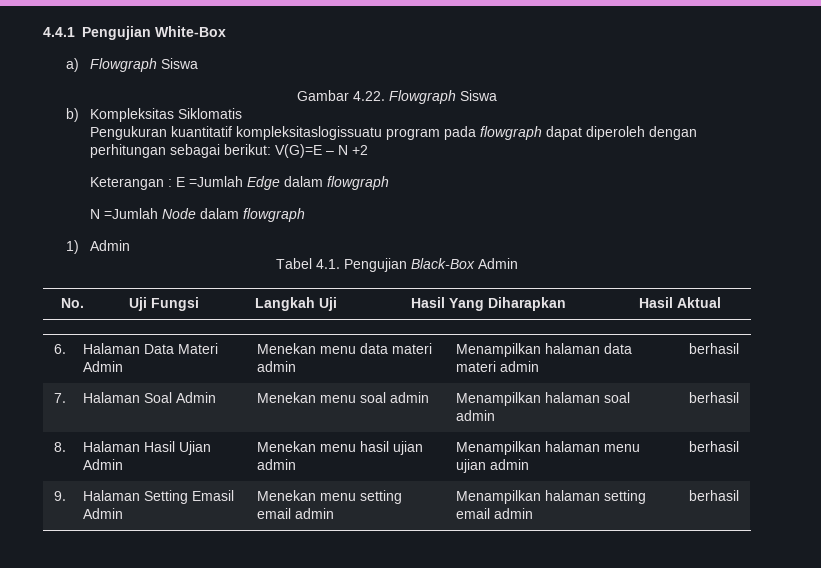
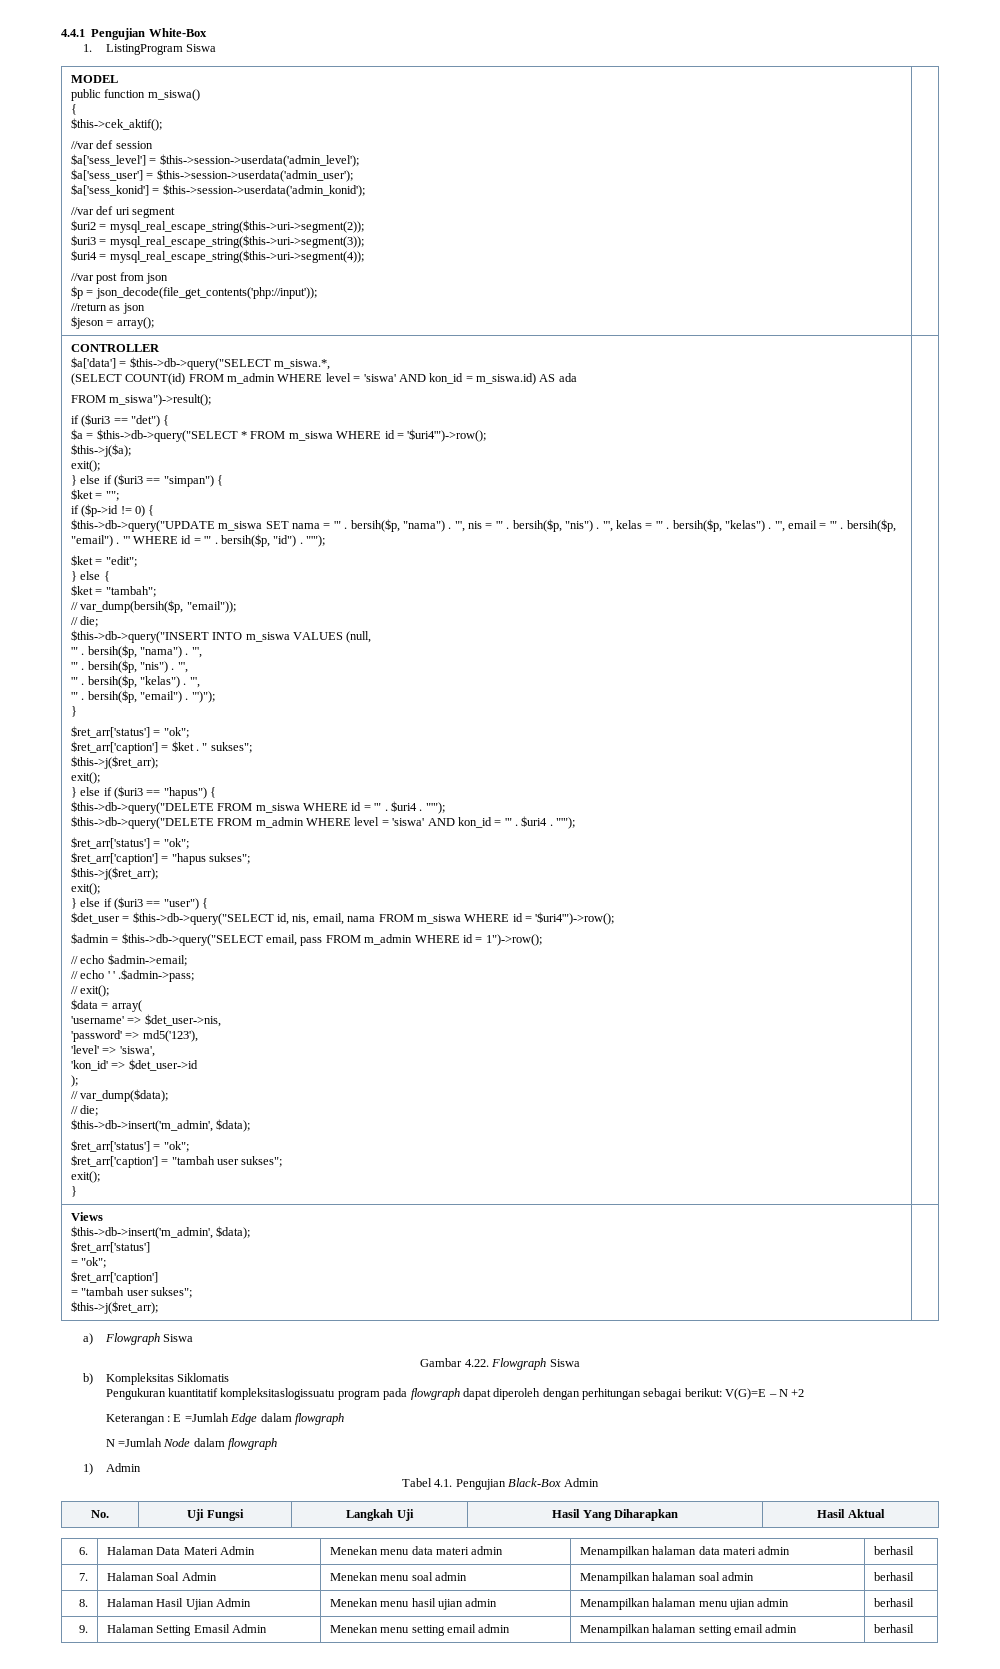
+ 1. ListingProgram Siswa
+ MODEL
+ public function m_siswa()
+ {
+ $this->cek_aktif();
+ //var def session
+ $a['sess_level'] = $this->session->userdata('admin_level');
+ $a['sess_user'] = $this->session->userdata('admin_user');
+ $a['sess_konid'] = $this->session->userdata('admin_konid');
+ //var def uri segment
+ $uri2 = mysql_real_escape_string($this->uri->segment(2));
+ $uri3 = mysql_real_escape_string($this->uri->segment(3));
+ $uri4 = mysql_real_escape_string($this->uri->segment(4));
+ //var post from json
+ $p = json_decode(file_get_contents('php://input'));
+ //return as json
+ $jeson = array(); |
+ CONTROLLER
+ $a['data'] = $this->db->query("SELECT m_siswa.*,
+ (SELECT COUNT(id) FROM m_admin WHERE level = 'siswa' AND kon_id = m_siswa.id) AS ada
+ FROM m_siswa")->result();
+ if ($uri3 == "det") {
+ $a = $this->db->query("SELECT * FROM m_siswa WHERE id = '$uri4'")->row();
+ $this->j($a);
+ exit();
+ } else if ($uri3 == "simpan") {
+ $ket = "";
+ if ($p->id != 0) {
+ $this->db->query("UPDATE m_siswa SET nama = '" . bersih($p, "nama") . "', nis = '" . bersih($p, "nis") . "', kelas = '" . bersih($p, "kelas") . "', email = '" . bersih($p, "email") . "' WHERE id = '" . bersih($p, "id") . "'");
+ $ket = "edit";
+ } else {
+ $ket = "tambah";
+ // var_dump(bersih($p, "email"));
+ // die;
+ $this->db->query("INSERT INTO m_siswa VALUES (null,
+ '" . bersih($p, "nama") . "',
+ '" . bersih($p, "nis") . "',
+ '" . bersih($p, "kelas") . "',
+ '" . bersih($p, "email") . "')");
+ }
+ $ret_arr['status'] = "ok";
+ $ret_arr['caption'] = $ket . " sukses";
+ $this->j($ret_arr);
+ exit();
+ } else if ($uri3 == "hapus") {
+ $this->db->query("DELETE FROM m_siswa WHERE id = '" . $uri4 . "'");
+ $this->db->query("DELETE FROM m_admin WHERE level = 'siswa' AND kon_id = '" . $uri4 . "'");
+ $ret_arr['status'] = "ok";
+ $ret_arr['caption'] = "hapus sukses";
+ $this->j($ret_arr);
+ exit();
+ } else if ($uri3 == "user") {
+ $det_user = $this->db->query("SELECT id, nis, email, nama FROM m_siswa WHERE id = '$uri4'")->row();
+ $admin = $this->db->query("SELECT email, pass FROM m_admin WHERE id = 1")->row();
+ // echo $admin->email;
+ // echo ' ' .$admin->pass;
+ // exit();
+ $data = array(
+ 'username' => $det_user->nis,
+ 'password' => md5('123'),
+ 'level' => 'siswa',
+ 'kon_id' => $det_user->id
+ );
+ // var_dump($data);
+ // die;
+ $this->db->insert('m_admin', $data);
+ $ret_arr['status'] = "ok";
+ $ret_arr['caption'] = "tambah user sukses";
+ exit();
+ } |
+ Views
+ $this->db->insert('m_admin', $data);
+ $ret_arr['status']
+ = "ok";
+ $ret_arr['caption']
+ = "tambah user sukses";
+ $this->j($ret_arr); |

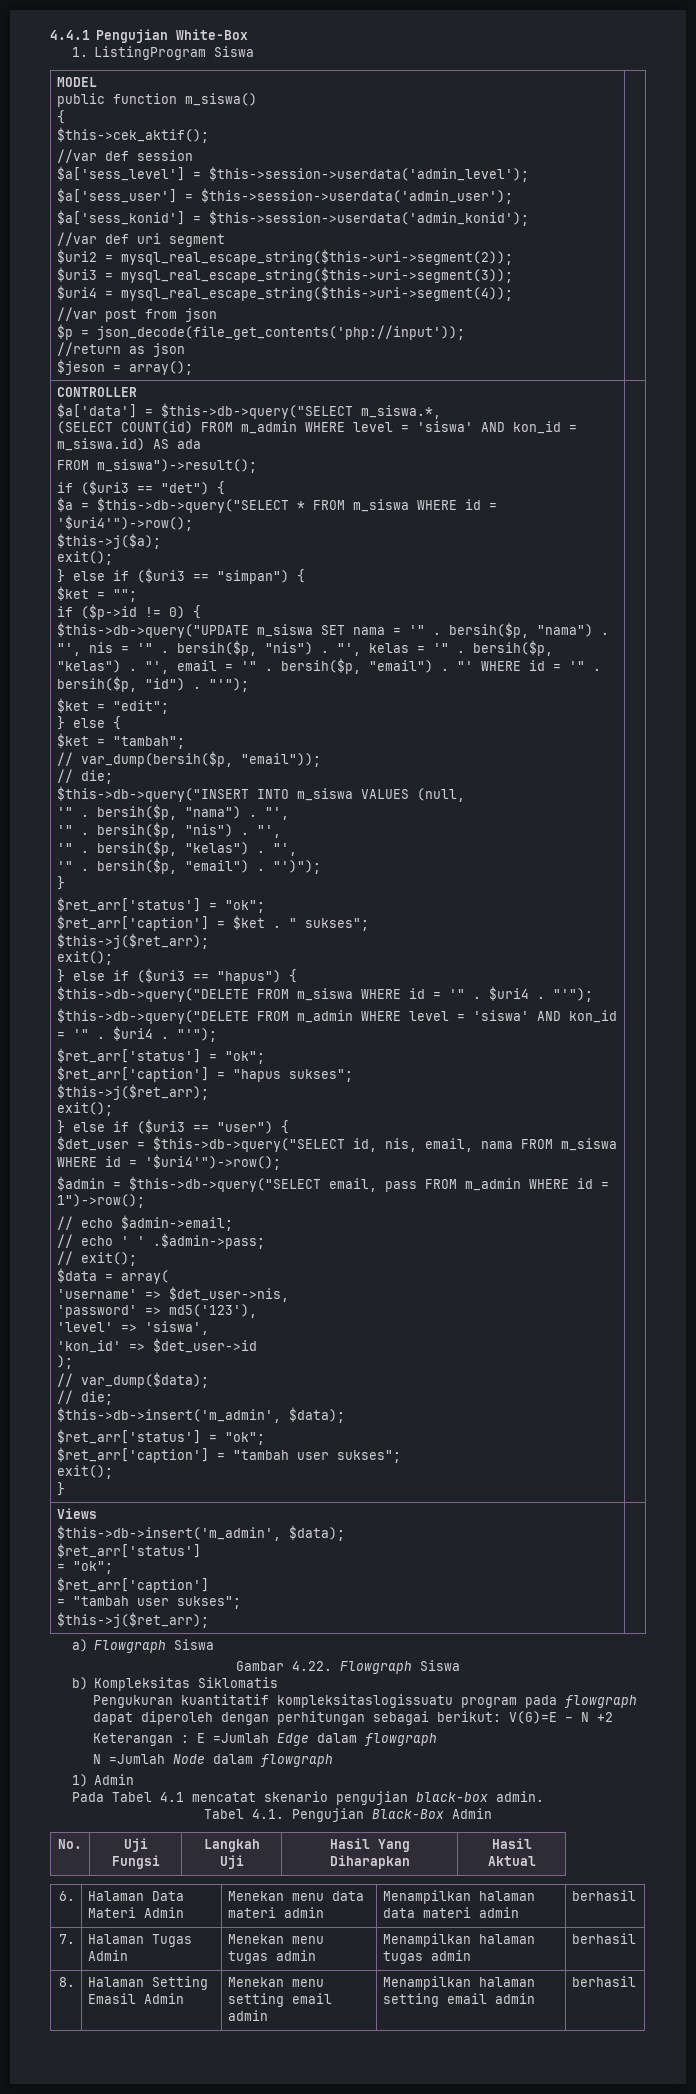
+ Pada Tabel 4.1 mencatat skenario pengujian black-box admin.
- 7. | Halaman Soal Admin | Menekan menu soal admin | Menampilkan halaman soal admin | berhasil
+ 7. | Halaman Tugas Admin | Menekan menu tugas admin | Menampilkan halaman tugas admin | berhasil
- 8. | Halaman Hasil Ujian Admin | Menekan menu hasil ujian admin | Menampilkan halaman menu ujian admin | berhasil
- 9. | Halaman Setting Emasil Admin | Menekan menu setting email admin | Menampilkan halaman setting email admin | berhasil
+ 8. | Halaman Setting Emasil Admin | Menekan menu setting email admin | Menampilkan halaman setting email admin | berhasil

